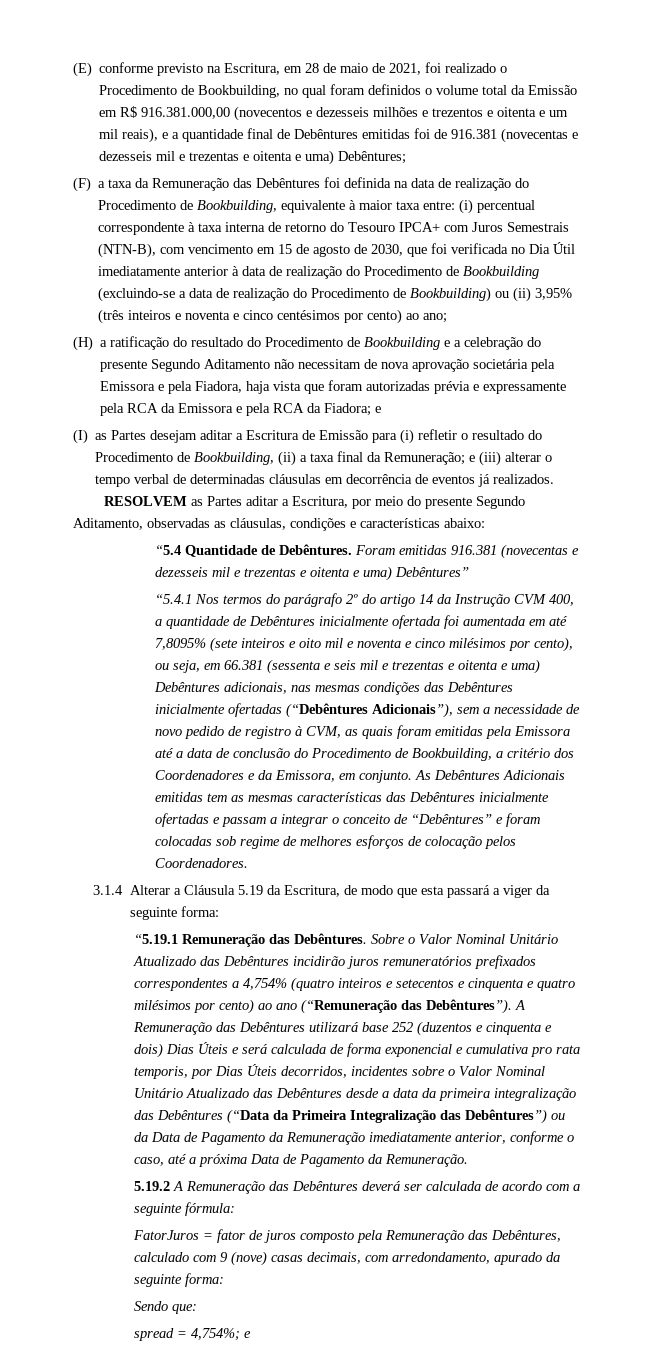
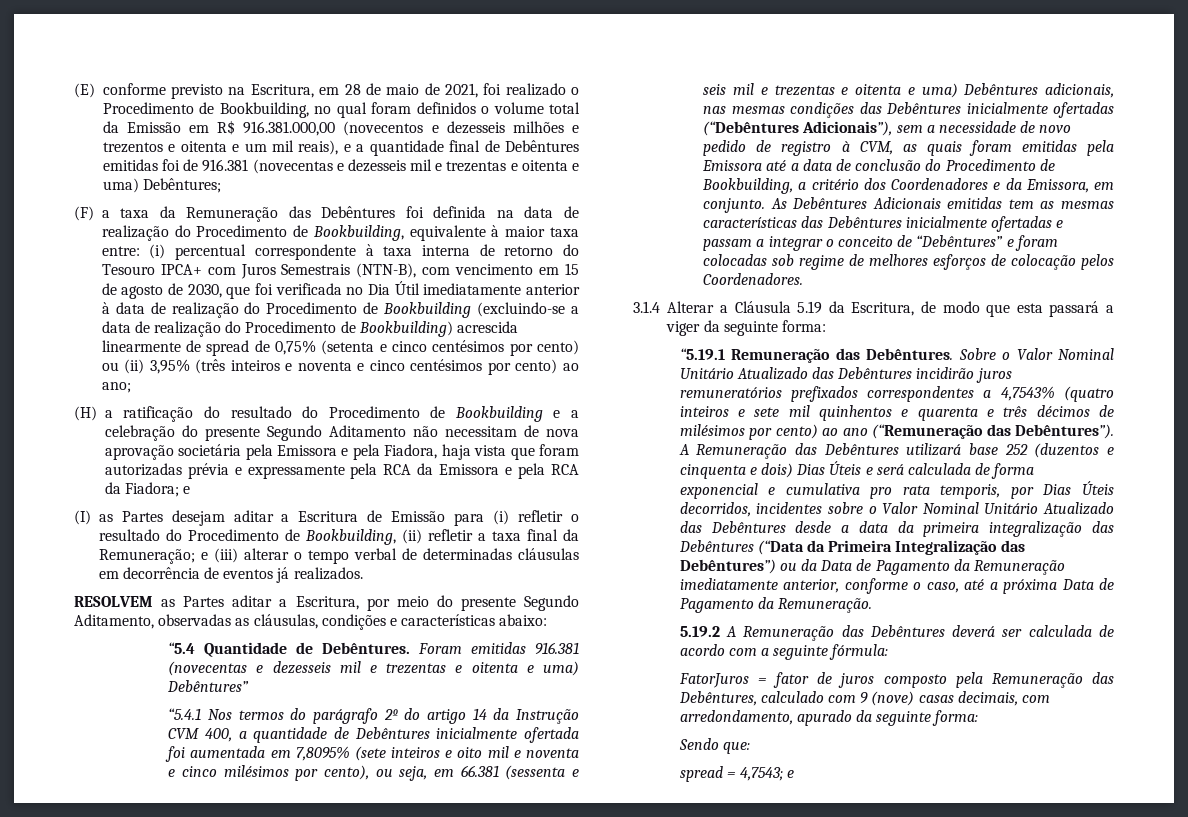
- (i) percentual correspondente à taxa interna de retorno do Tesouro IPCA+ com Juros Semestrais (NTN-B), com vencimento em 15 de agosto de 2030, que foi verificada no Dia Útil imediatamente anterior à data de realização do Procedimento de Bookbuilding (excluindo-se a data de realização do Procedimento de Bookbuilding) ou (ii) 3,95% (três inteiros e noventa e cinco centésimos por cento) ao ano;
+ (i) percentual correspondente à taxa interna de retorno do Tesouro IPCA+ com Juros Semestrais (NTN-B), com vencimento em 15 de agosto de 2030, que foi verificada no Dia Útil imediatamente anterior à data de realização do Procedimento de Bookbuilding (excluindo-se a data de realização do Procedimento de Bookbuilding) acrescida linearmente de spread de 0,75% (setenta e cinco centésimos por cento) ou (ii) 3,95% (três inteiros e noventa e cinco centésimos por cento) ao ano;
- (I) as Partes desejam aditar a Escritura de Emissão para (i) refletir o resultado do Procedimento de Bookbuilding, (ii) a taxa final da Remuneração; e (iii) alterar o tempo verbal de determinadas cláusulas em decorrência de eventos já realizados.
+ (I) as Partes desejam aditar a Escritura de Emissão para (i) refletir o resultado do Procedimento de Bookbuilding, (ii) refletir a taxa final da Remuneração; e (iii) alterar o tempo verbal de determinadas cláusulas em decorrência de eventos já realizados.
- “5.4.1 Nos termos do parágrafo 2º do artigo 14 da Instrução CVM 400, a quantidade de Debêntures inicialmente ofertada foi aumentada em até 7,8095% (sete inteiros e oito mil e noventa e cinco milésimos por cento), ou seja, em 66.381 (sessenta e seis mil e trezentas e oitenta e uma) Debêntures adicionais, nas mesmas condições das Debêntures inicialmente ofertadas (“Debêntures Adicionais”), sem a necessidade de novo pedido de registro à CVM, as quais foram emitidas pela Emissora até a data de conclusão do Procedimento de Bookbuilding, a critério dos Coordenadores e da Emissora, em conjunto.
+ “5.4.1 Nos termos do parágrafo 2º do artigo 14 da Instrução CVM 400, a quantidade de Debêntures inicialmente ofertada foi aumentada em 7,8095% (sete inteiros e oito mil e noventa e cinco milésimos por cento), ou seja, em 66.381 (sessenta e seis mil e trezentas e oitenta e uma) Debêntures adicionais, nas mesmas condições das Debêntures inicialmente ofertadas (“Debêntures Adicionais”), sem a necessidade de novo pedido de registro à CVM, as quais foram emitidas pela Emissora até a data de conclusão do Procedimento de Bookbuilding, a critério dos Coordenadores e da Emissora, em conjunto.
- Sobre o Valor Nominal Unitário Atualizado das Debêntures incidirão juros remuneratórios prefixados correspondentes a 4,754% (quatro inteiros e setecentos e cinquenta e quatro milésimos por cento) ao ano (“Remuneração das Debêntures”).
+ Sobre o Valor Nominal Unitário Atualizado das Debêntures incidirão juros remuneratórios prefixados correspondentes a 4,7543% (quatro inteiros e sete mil quinhentos e quarenta e três décimos de milésimos por cento) ao ano (“Remuneração das Debêntures”).
- spread = 4,754%; e
+ spread = 4,7543; e

